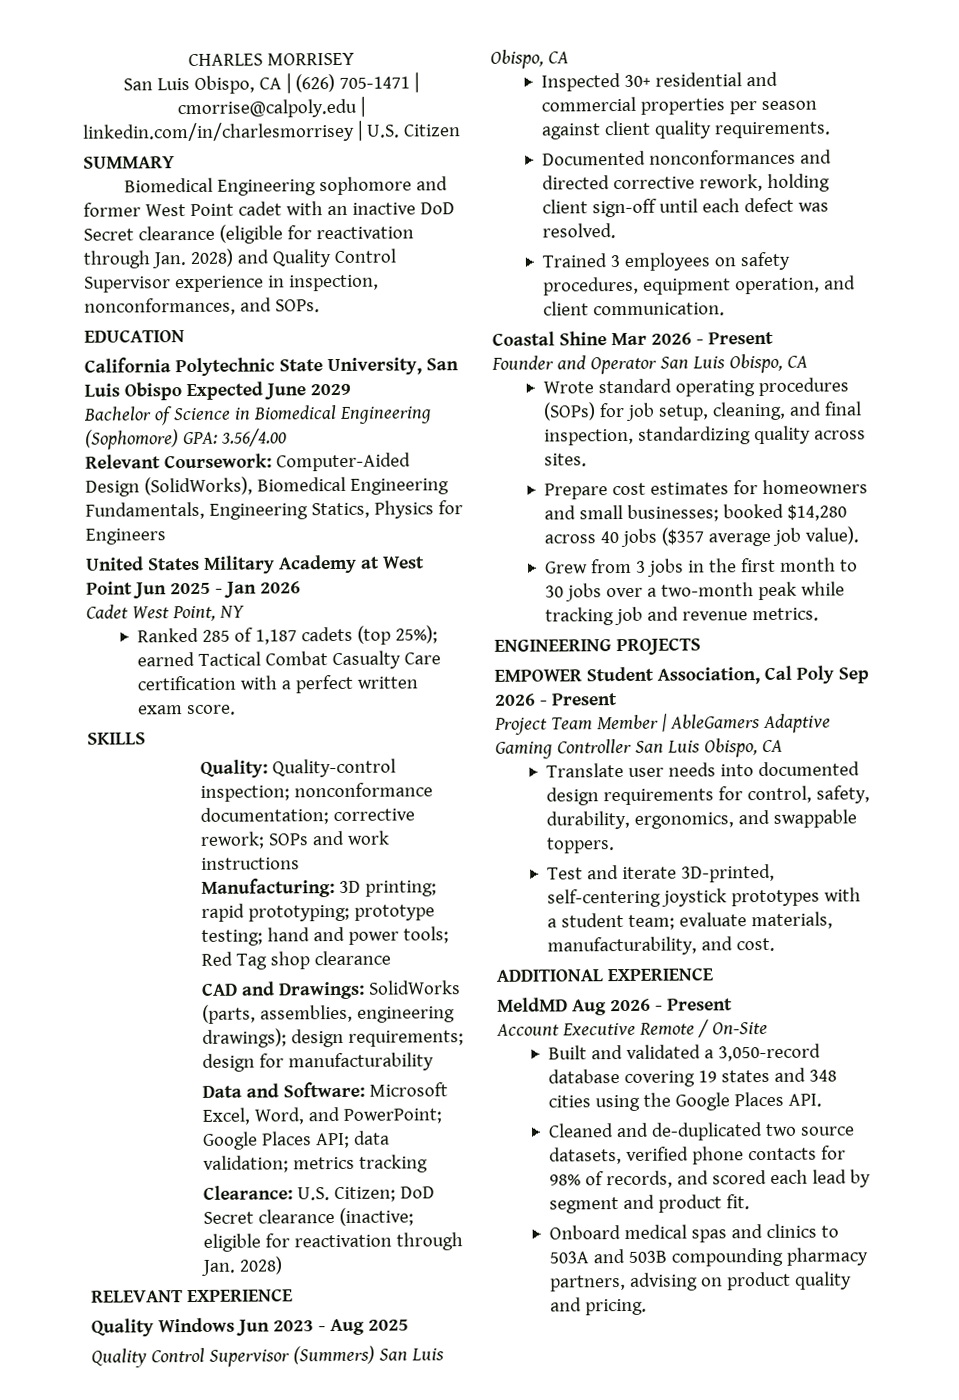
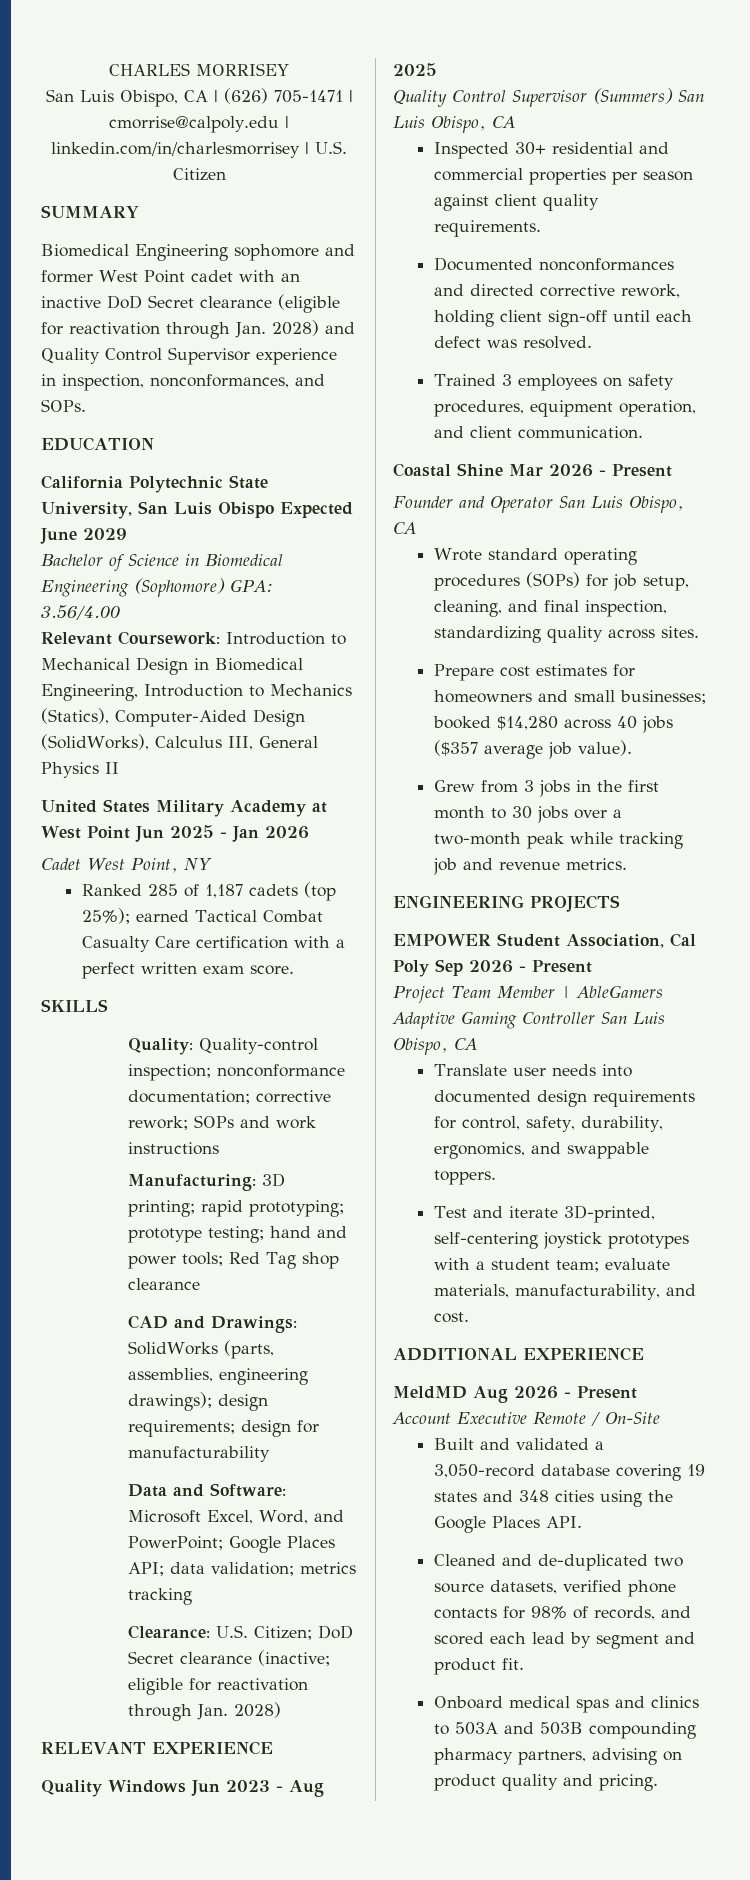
- Relevant Coursework: Computer-Aided Design (SolidWorks), Biomedical Engineering Fundamentals, Engineering Statics, Physics for Engineers
+ Relevant Coursework: Introduction to Mechanical Design in Biomedical Engineering, Introduction to Mechanics (Statics), Computer-Aided Design (SolidWorks), Calculus III, General Physics II

